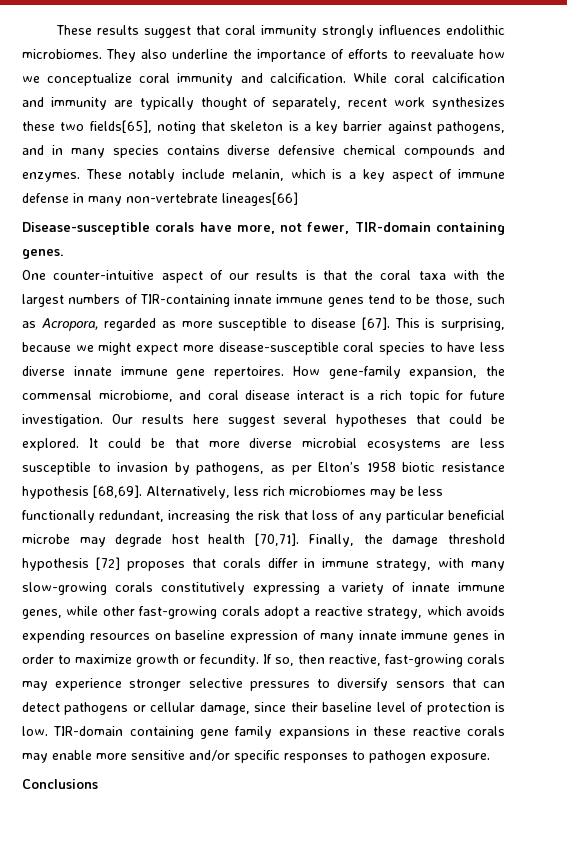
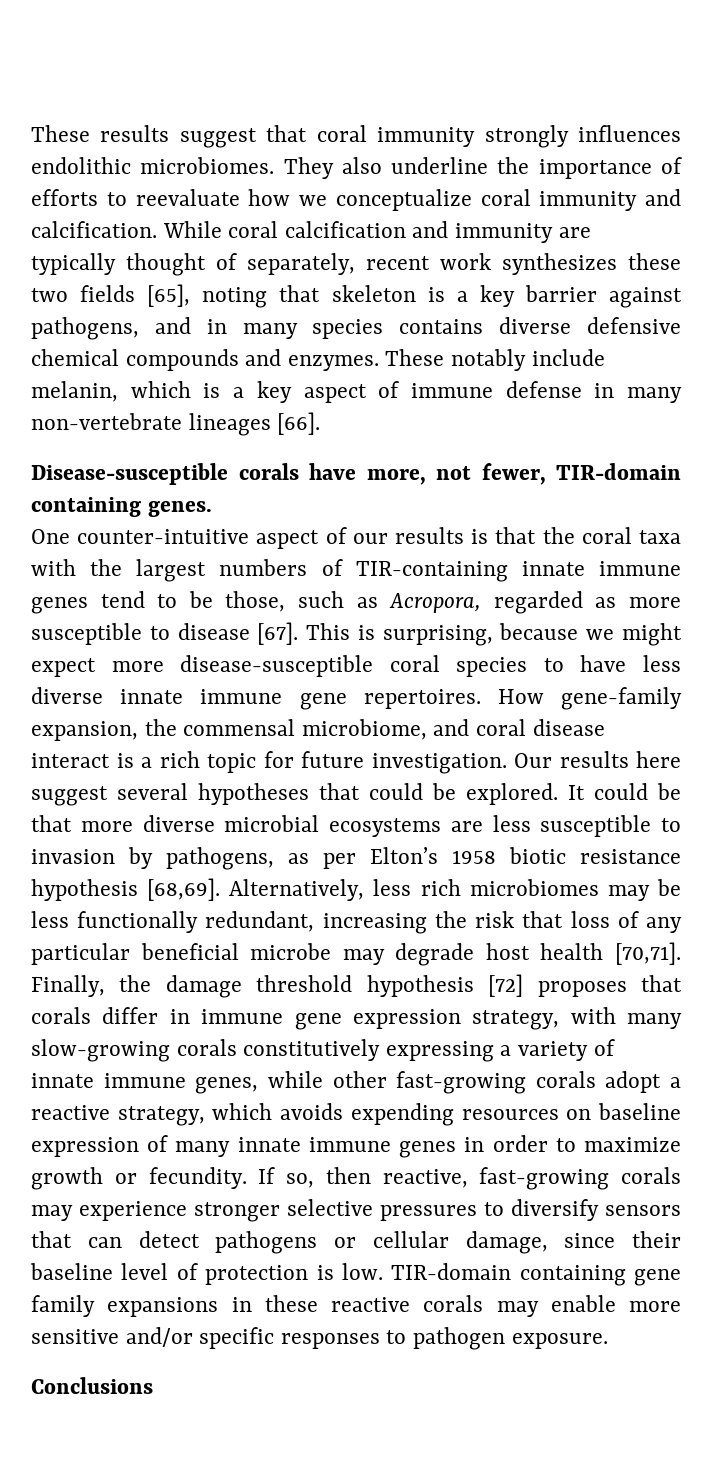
- While coral calcification and immunity are typically thought of separately, recent work synthesizes these two fields[65], noting that skeleton is a key barrier against pathogens, and in many species contains diverse defensive chemical compounds and enzymes.
+ While coral calcification and immunity are typically thought of separately, recent work synthesizes these two fields [65], noting that skeleton is a key barrier against pathogens, and in many species contains diverse defensive chemical compounds and enzymes.
- These notably include melanin, which is a key aspect of immune defense in many non-vertebrate lineages[66]
+ These notably include melanin, which is a key aspect of immune defense in many non-vertebrate lineages [66].
- Finally, the damage threshold hypothesis [72] proposes that corals differ in immune strategy, with many slow-growing corals constitutively expressing a variety of innate immune genes, while other fast-growing corals adopt a reactive strategy, which avoids expending resources on baseline expression of many innate immune genes in order to maximize growth or fecundity.
+ Finally, the damage threshold hypothesis [72] proposes that corals differ in immune gene expression strategy, with many slow-growing corals constitutively expressing a variety of innate immune genes, while other fast-growing corals adopt a reactive strategy, which avoids expending resources on baseline expression of many innate immune genes in order to maximize growth or fecundity.

